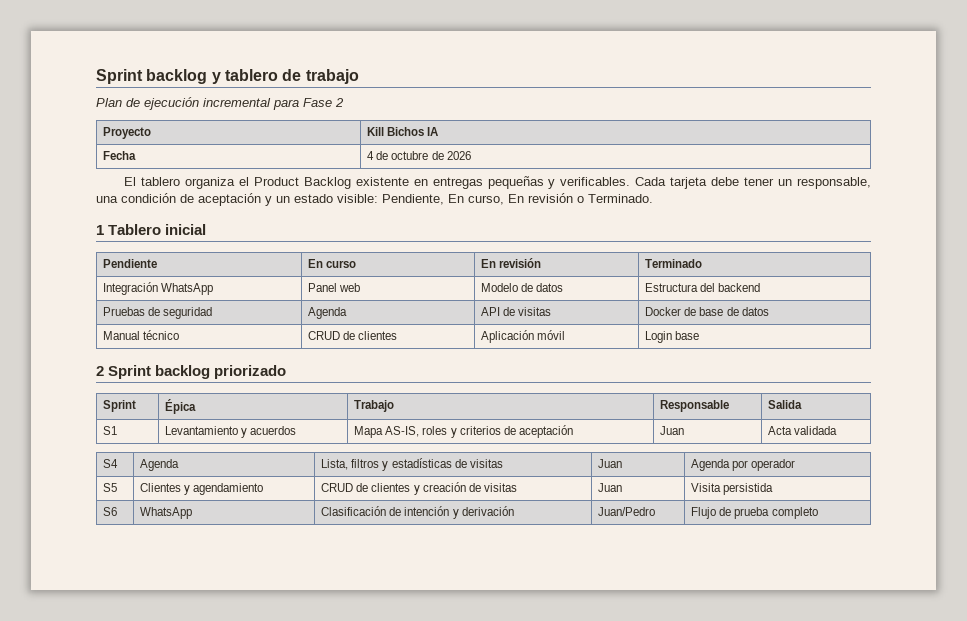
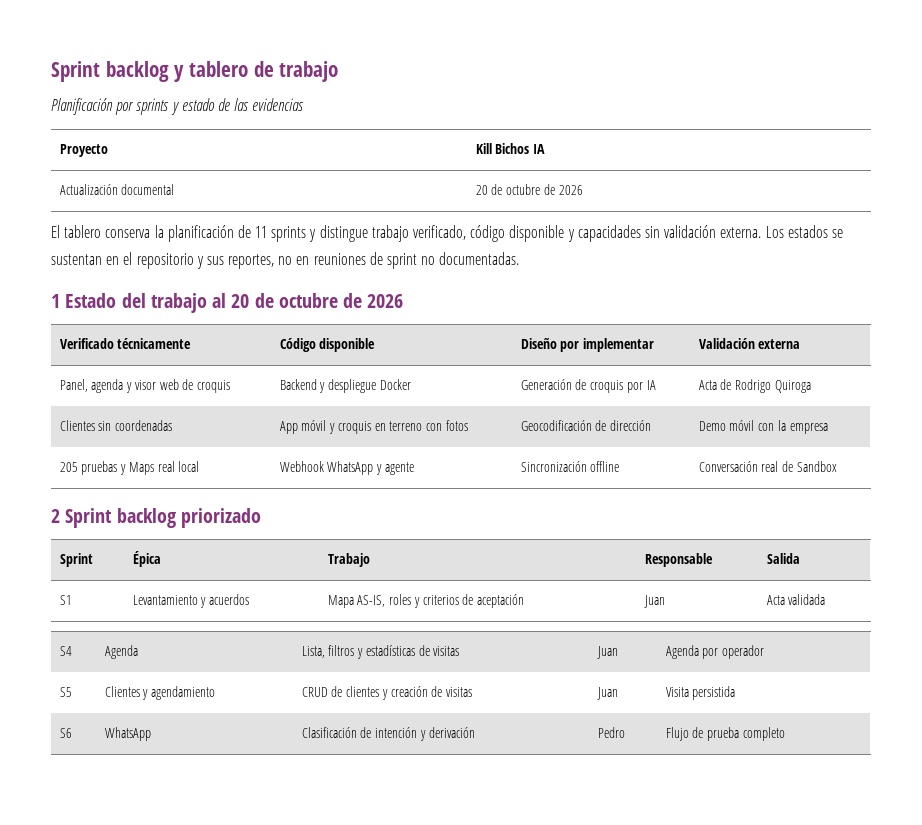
- Plan de ejecución incremental para Fase 2
+ Planificación por sprints y estado de las evidencias
- Fecha | 4 de octubre de 2026
+ Actualización documental | 20 de octubre de 2026
- El tablero organiza el Product Backlog existente en entregas pequeñas y verificables. Cada tarjeta debe tener un responsable, una condición de aceptación y un estado visible: Pendiente, En curso, En revisión o Terminado.
- 1 Tablero inicial
- Pendiente | En curso | En revisión | Terminado
- Integración WhatsApp | Panel web | Modelo de datos | Estructura del backend
- Pruebas de seguridad | Agenda | API de visitas | Docker de base de datos
- Manual técnico | CRUD de clientes | Aplicación móvil | Login base
+ El tablero conserva la planificación de 11 sprints y distingue trabajo verificado, código disponible y capacidades sin validación externa. Los estados se sustentan en el repositorio y sus reportes, no en reuniones de sprint no documentadas.
+ 1 Estado del trabajo al 20 de octubre de 2026
+ Verificado técnicamente | Código disponible | Diseño por implementar | Validación externa
+ Panel, agenda y visor web de croquis | Backend y despliegue Docker | Generación de croquis por IA | Acta de Rodrigo Quiroga
+ Clientes sin coordenadas | App móvil y croquis en terreno con fotos | Geocodificación de dirección | Demo móvil con la empresa
+ 205 pruebas y Maps real local | Webhook WhatsApp y agente | Sincronización offline | Conversación real de Sandbox
- S6 | WhatsApp | Clasificación de intención y derivación | Juan/Pedro | Flujo de prueba completo
+ S6 | WhatsApp | Clasificación de intención y derivación | Pedro | Flujo de prueba completo

